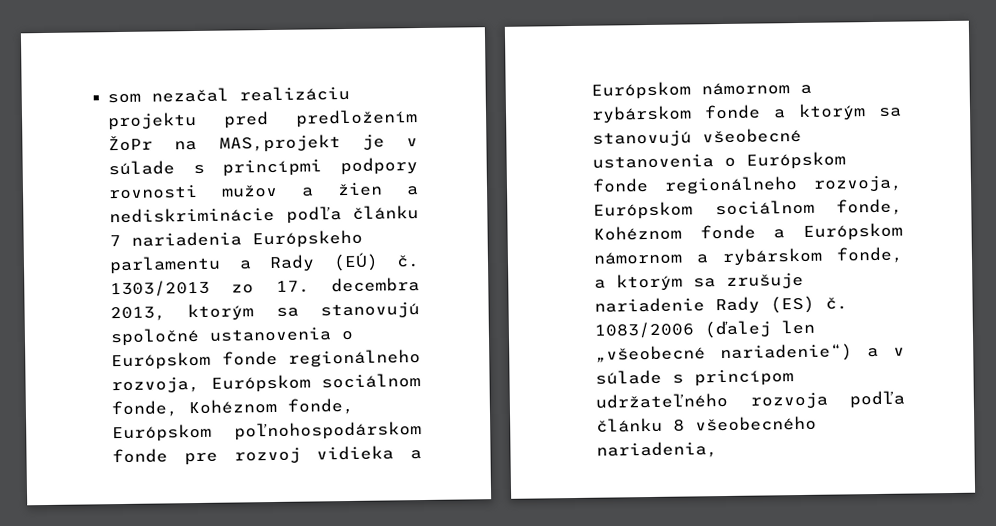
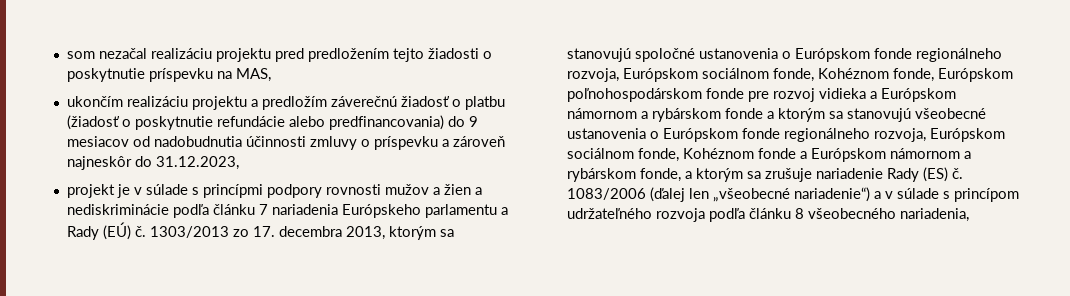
- som nezačal realizáciu projektu pred predložením ŽoPr na MAS,projekt je v súlade s princípmi podpory rovnosti mužov a žien a nediskriminácie podľa článku 7 nariadenia Európskeho parlamentu a Rady (EÚ) č.
+ som nezačal realizáciu projektu pred predložením tejto žiadosti o poskytnutie príspevku na MAS,
+ ukončím realizáciu projektu a predložím záverečnú žiadosť o platbu (žiadosť o poskytnutie refundácie alebo predfinancovania) do 9 mesiacov od nadobudnutia účinnosti zmluvy o príspevku a zároveň najneskôr do 31.12.2023,
+ projekt je v súlade s princípmi podpory rovnosti mužov a žien a nediskriminácie podľa článku 7 nariadenia Európskeho parlamentu a Rady (EÚ) č.

